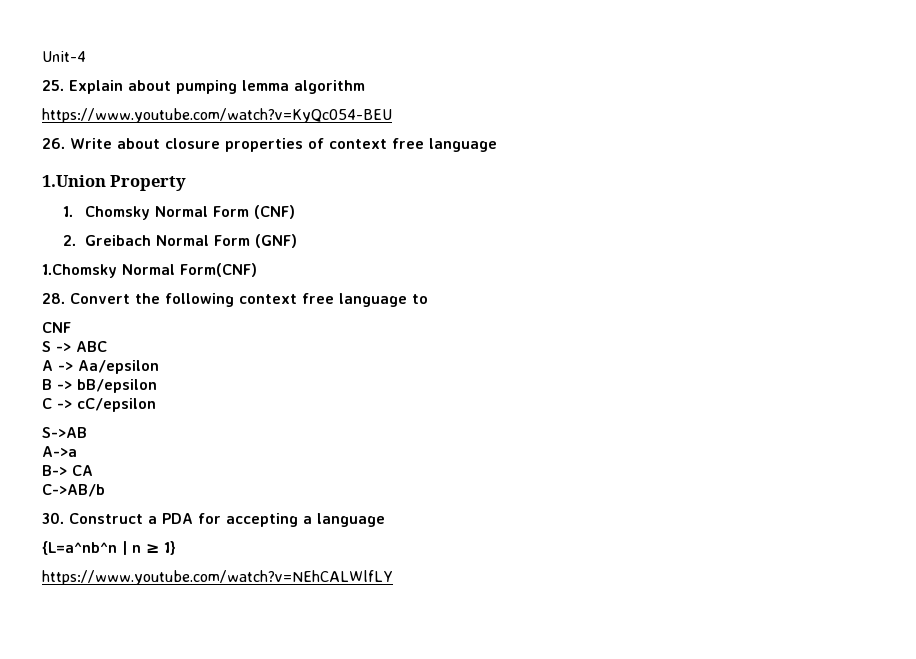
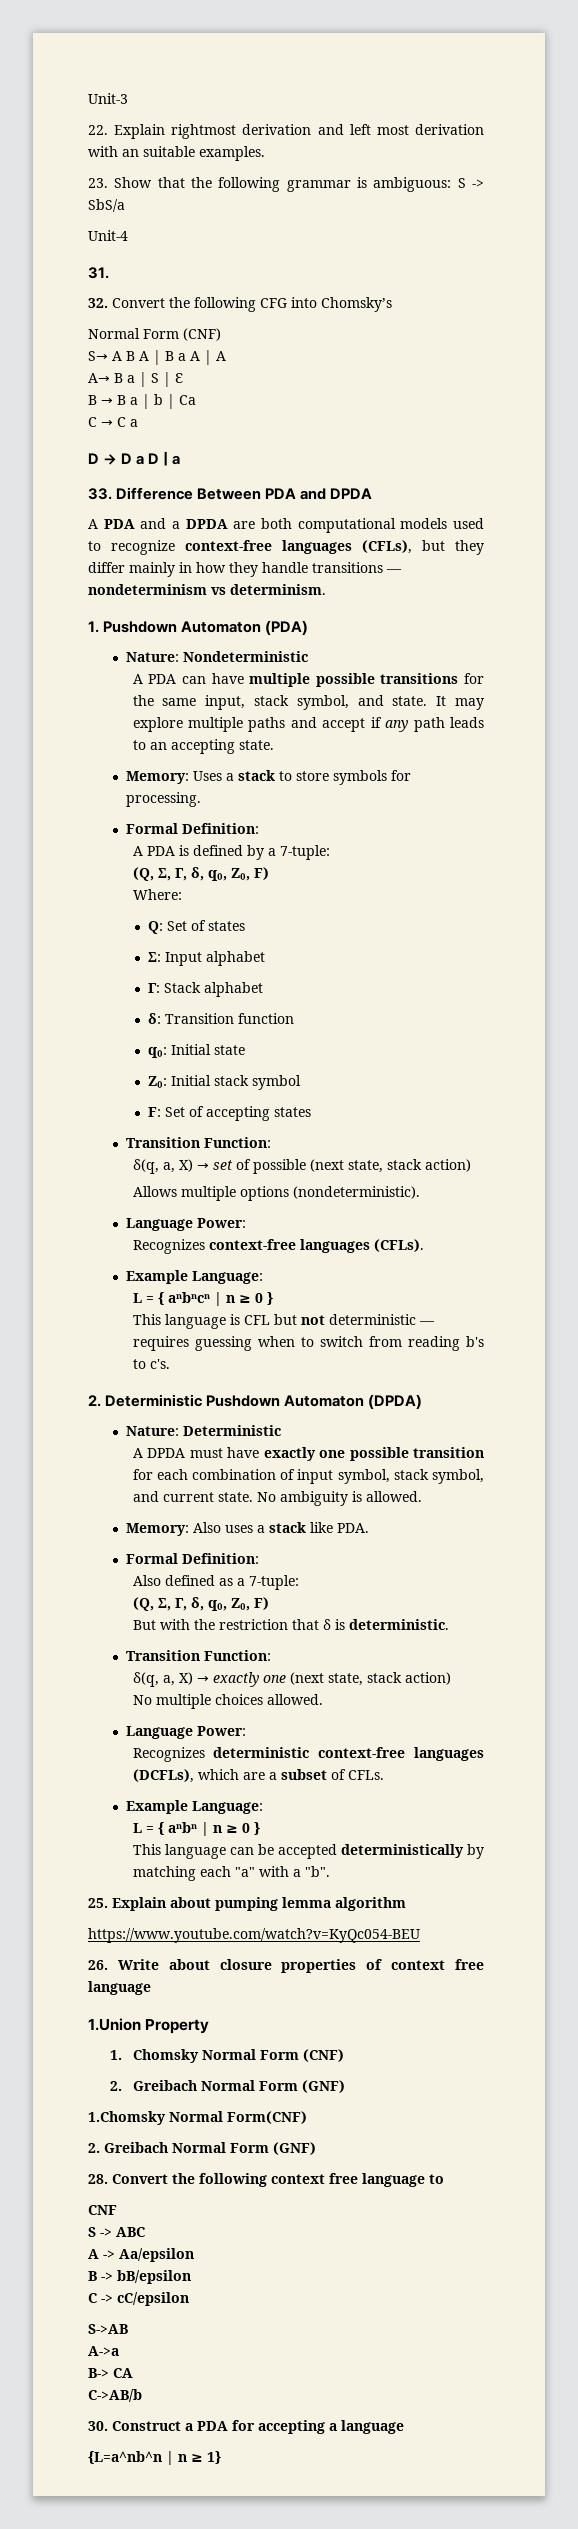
+ Unit-3
+ 22. Explain rightmost derivation and left most derivation with an suitable examples.
+ 23. Show that the following grammar is ambiguous: S -> SbS/a
  Unit-4
+ 31.
+ 32. Convert the following CFG into Chomsky’s
+ Normal Form (CNF)
+ S→ A B A | B a A | A
+ A→ B a | S | Ɛ
+ B → B a | b | Ca
+ C → C a
+ D → D a D | a
+ 33. Difference Between PDA and DPDA
+ A PDA and a DPDA are both computational models used to recognize context-free languages (CFLs), but they differ mainly in how they handle transitions — nondeterminism vs determinism.
+ 1. Pushdown Automaton (PDA)
+ Nature: Nondeterministic
+ A PDA can have multiple possible transitions for the same input, stack symbol, and state. It may explore multiple paths and accept if any path leads to an accepting state.
+ Memory: Uses a stack to store symbols for processing.
+ Formal Definition:
+ A PDA is defined by a 7-tuple:
+ (Q, Σ, Γ, δ, q₀, Z₀, F)
+ Where:
+ Q: Set of states
+ Σ: Input alphabet
+ Γ: Stack alphabet
+ δ: Transition function
+ q₀: Initial state
+ Z₀: Initial stack symbol
+ F: Set of accepting states
+ Transition Function:
+ δ(q, a, X) → set of possible (next state, stack action)
+ Allows multiple options (nondeterministic).
+ Language Power:
+ Recognizes context-free languages (CFLs).
+ Example Language:
+ L = { aⁿbⁿcⁿ | n ≥ 0 }
+ This language is CFL but not deterministic — requires guessing when to switch from reading b's to c's.
+ 2. Deterministic Pushdown Automaton (DPDA)
+ Nature: Deterministic
+ A DPDA must have exactly one possible transition for each combination of input symbol, stack symbol, and current state. No ambiguity is allowed.
+ Memory: Also uses a stack like PDA.
+ Formal Definition:
+ Also defined as a 7-tuple:
+ (Q, Σ, Γ, δ, q₀, Z₀, F)
+ But with the restriction that δ is deterministic.
+ Transition Function:
+ δ(q, a, X) → exactly one (next state, stack action)
+ No multiple choices allowed.
+ Language Power:
+ Recognizes deterministic context-free languages (DCFLs), which are a subset of CFLs.
+ Example Language:
+ L = { aⁿbⁿ | n ≥ 0 }
+ This language can be accepted deterministically by matching each "a" with a "b".
  1.Chomsky Normal Form(CNF)
+ 2. Greibach Normal Form (GNF)
- https://www.youtube.com/watch?v=NEhCALWlfLY

